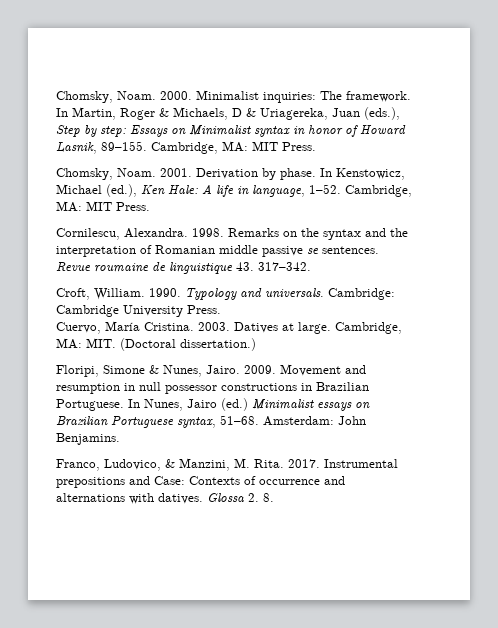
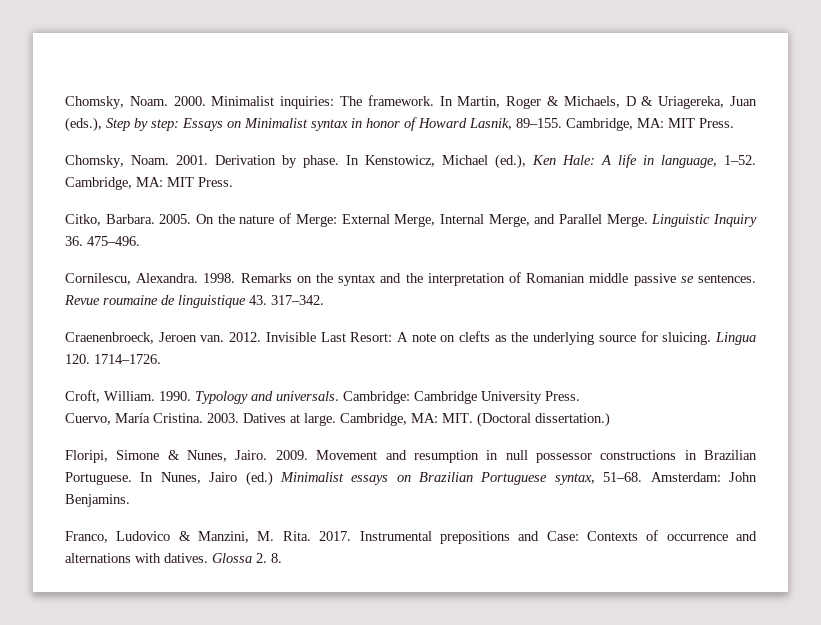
+ Citko, Barbara. 2005. On the nature of Merge: External Merge, Internal Merge, and Parallel Merge. Linguistic Inquiry 36. 475–496.
+ Craenenbroeck, Jeroen van. 2012. Invisible Last Resort: A note on clefts as the underlying source for sluicing. Lingua 120. 1714–1726.
- Franco, Ludovico, & Manzini, M. Rita.
+ Franco, Ludovico & Manzini, M. Rita.

